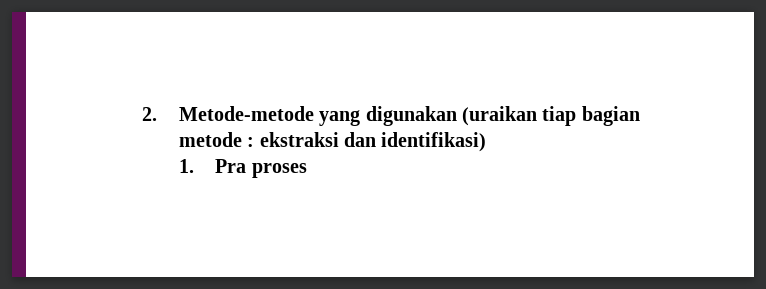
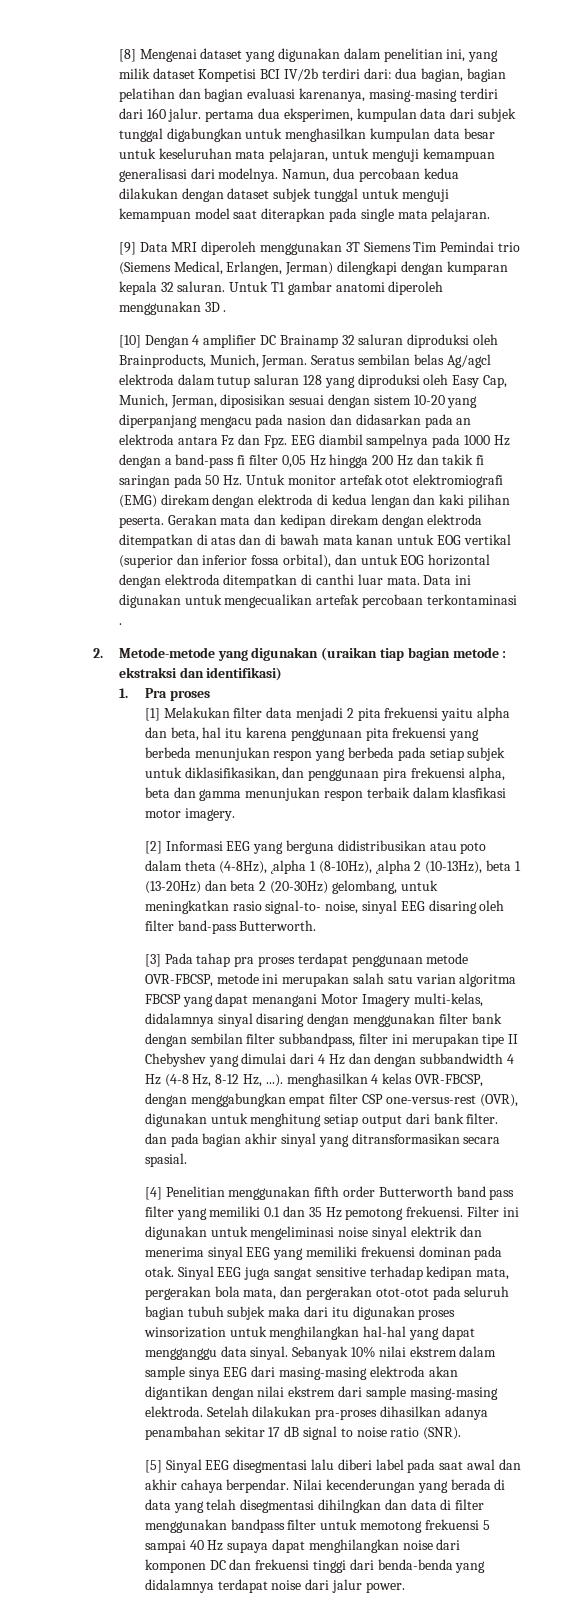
+ [8] Mengenai dataset yang digunakan dalam penelitian ini, yang milik dataset Kompetisi BCI IV/2b terdiri dari: dua bagian, bagian pelatihan dan bagian evaluasi karenanya, masing-masing terdiri dari 160 jalur. pertama dua eksperimen, kumpulan data dari subjek tunggal digabungkan untuk menghasilkan kumpulan data besar untuk keseluruhan mata pelajaran, untuk menguji kemampuan generalisasi dari modelnya. Namun, dua percobaan kedua dilakukan dengan dataset subjek tunggal untuk menguji kemampuan model saat diterapkan pada single mata pelajaran.
+ [9] Data MRI diperoleh menggunakan 3T Siemens Tim Pemindai trio (Siemens Medical, Erlangen, Jerman) dilengkapi dengan kumparan kepala 32 saluran. Untuk T1 gambar anatomi diperoleh menggunakan 3D .
+ [10] Dengan 4 amplifier DC Brainamp 32 saluran diproduksi oleh Brainproducts, Munich, Jerman. Seratus sembilan belas Ag/agcl elektroda dalam tutup saluran 128 yang diproduksi oleh Easy Cap, Munich, Jerman, diposisikan sesuai dengan sistem 10-20 yang diperpanjang mengacu pada nasion dan didasarkan pada an elektroda antara Fz dan Fpz. EEG diambil sampelnya pada 1000 Hz dengan a band-pass fi filter 0,05 Hz hingga 200 Hz dan takik fi saringan pada 50 Hz. Untuk monitor artefak otot elektromiografi (EMG) direkam dengan elektroda di kedua lengan dan kaki pilihan peserta. Gerakan mata dan kedipan direkam dengan elektroda ditempatkan di atas dan di bawah mata kanan untuk EOG vertikal (superior dan inferior fossa orbital), dan untuk EOG horizontal dengan elektroda ditempatkan di canthi luar mata. Data ini digunakan untuk mengecualikan artefak percobaan terkontaminasi .
+ [1] Melakukan filter data menjadi 2 pita frekuensi yaitu alpha dan beta, hal itu karena penggunaan pita frekuensi yang berbeda menunjukan respon yang berbeda pada setiap subjek untuk diklasifikasikan, dan penggunaan pira frekuensi alpha, beta dan gamma menunjukan respon terbaik dalam klasfikasi motor imagery.
+ [2] Informasi EEG yang berguna didistribusikan atau poto dalam theta (4-8Hz), ˛alpha 1 (8-10Hz), ˛alpha 2 (10-13Hz), beta 1 (13-20Hz) dan beta 2 (20-30Hz) gelombang, untuk meningkatkan rasio signal-to- noise, sinyal EEG disaring oleh filter band-pass Butterworth.
+ [3] Pada tahap pra proses terdapat penggunaan metode OVR-FBCSP, metode ini merupakan salah satu varian algoritma FBCSP yang dapat menangani Motor Imagery multi-kelas, didalamnya sinyal disaring dengan menggunakan filter bank dengan sembilan filter subbandpass, filter ini merupakan tipe II Chebyshev yang dimulai dari 4 Hz dan dengan subbandwidth 4 Hz (4-8 Hz, 8-12 Hz, ...). menghasilkan 4 kelas OVR-FBCSP, dengan menggabungkan empat filter CSP one-versus-rest (OVR), digunakan untuk menghitung setiap output dari bank filter. dan pada bagian akhir sinyal yang ditransformasikan secara spasial.
+ [4] Penelitian menggunakan fifth order Butterworth band pass filter yang memiliki 0.1 dan 35 Hz pemotong frekuensi. Filter ini digunakan untuk mengeliminasi noise sinyal elektrik dan menerima sinyal EEG yang memiliki frekuensi dominan pada otak. Sinyal EEG juga sangat sensitive terhadap kedipan mata, pergerakan bola mata, dan pergerakan otot-otot pada seluruh bagian tubuh subjek maka dari itu digunakan proses winsorization untuk menghilangkan hal-hal yang dapat mengganggu data sinyal. Sebanyak 10% nilai ekstrem dalam sample sinya EEG dari masing-masing elektroda akan digantikan dengan nilai ekstrem dari sample masing-masing elektroda. Setelah dilakukan pra-proses dihasilkan adanya penambahan sekitar 17 dB signal to noise ratio (SNR).
+ [5] Sinyal EEG disegmentasi lalu diberi label pada saat awal dan akhir cahaya berpendar. Nilai kecenderungan yang berada di data yang telah disegmentasi dihilngkan dan data di filter menggunakan bandpass filter untuk memotong frekuensi 5 sampai 40 Hz supaya dapat menghilangkan noise dari komponen DC dan frekuensi tinggi dari benda-benda yang didalamnya terdapat noise dari jalur power.

